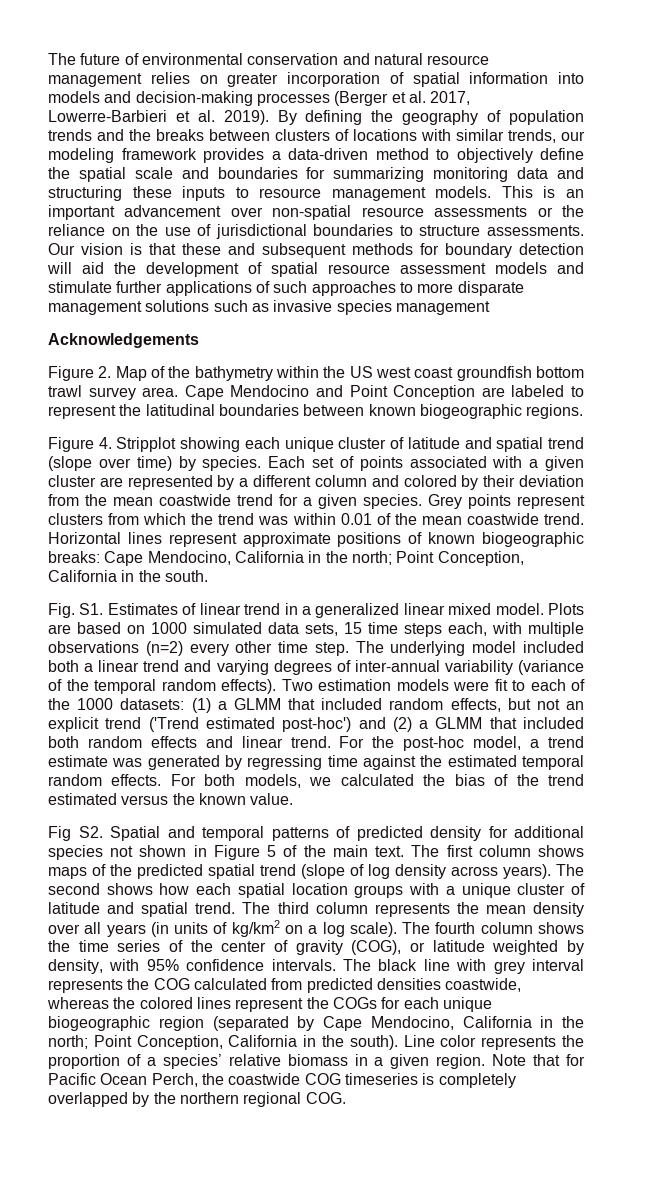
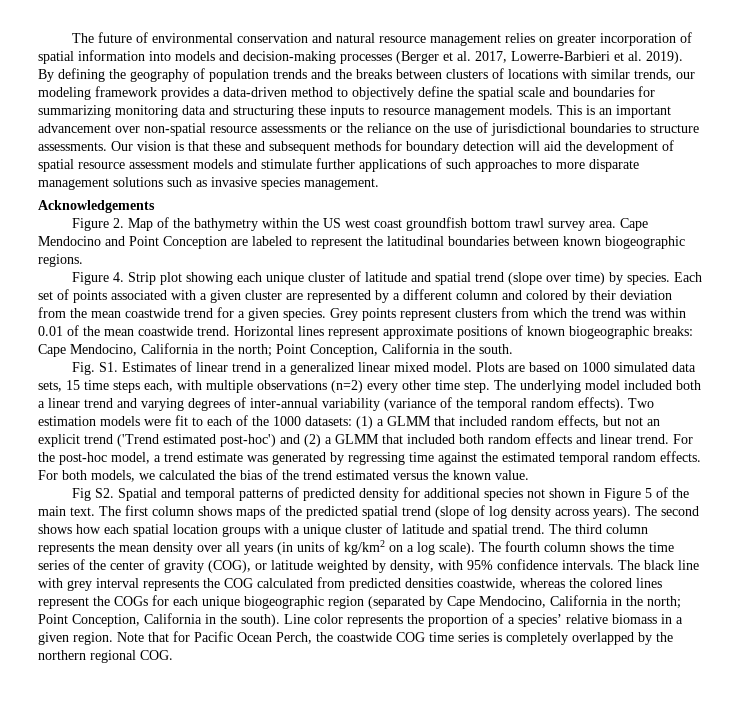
- Our vision is that these and subsequent methods for boundary detection will aid the development of spatial resource assessment models and stimulate further applications of such approaches to more disparate management solutions such as invasive species management
+ Our vision is that these and subsequent methods for boundary detection will aid the development of spatial resource assessment models and stimulate further applications of such approaches to more disparate management solutions such as invasive species management.
- Figure 4. Stripplot showing each unique cluster of latitude and spatial trend (slope over time) by species.
+ Figure 4. Strip plot showing each unique cluster of latitude and spatial trend (slope over time) by species.
- Note that for Pacific Ocean Perch, the coastwide COG timeseries is completely overlapped by the northern regional COG.
+ Note that for Pacific Ocean Perch, the coastwide COG time series is completely overlapped by the northern regional COG.

